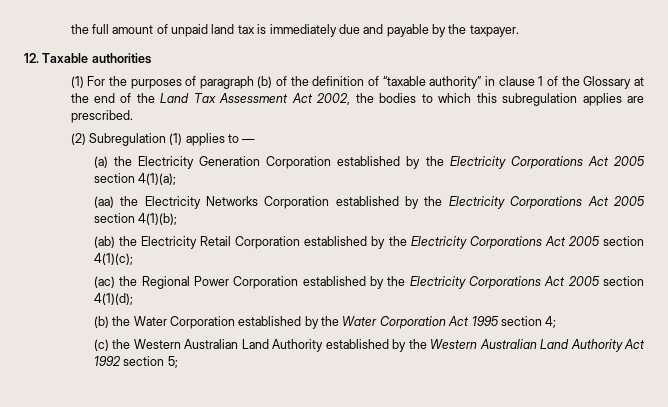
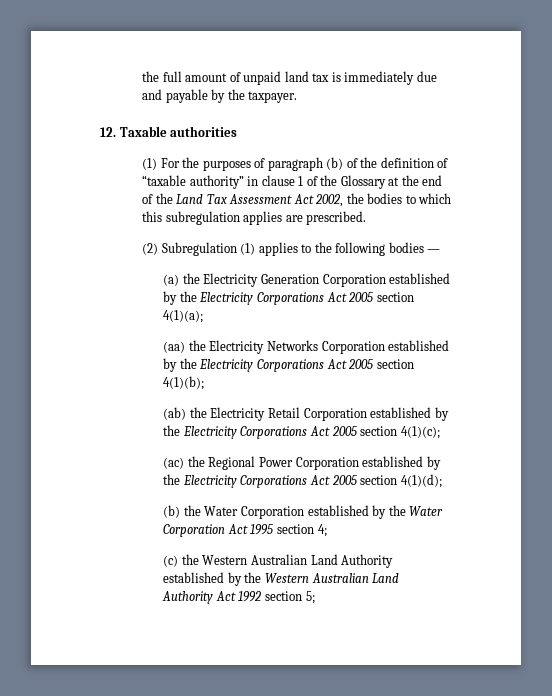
- (2) Subregulation (1) applies to —
+ (2) Subregulation (1) applies to the following bodies —

